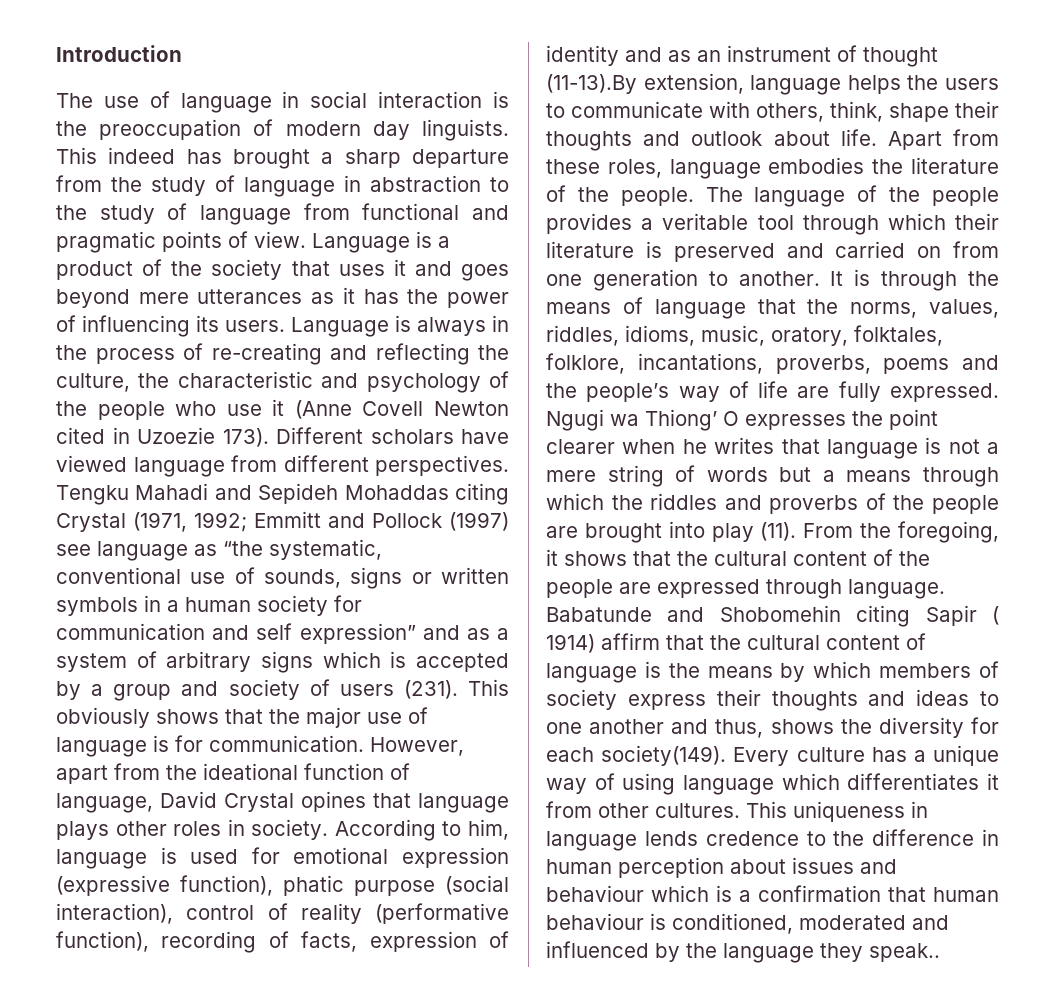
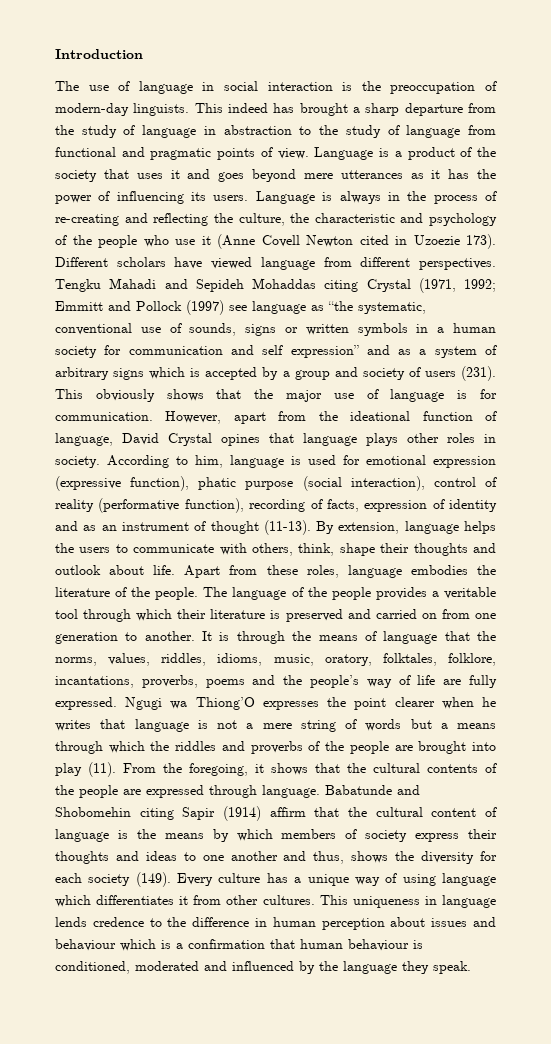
- The use of language in social interaction is the preoccupation of modern day linguists.
+ The use of language in social interaction is the preoccupation of modern-day linguists.
- According to him, language is used for emotional expression (expressive function), phatic purpose (social interaction), control of reality (performative function), recording of facts, expression of identity and as an instrument of thought (11-13).By extension, language helps the users to communicate with others, think, shape their thoughts and outlook about life.
+ According to him, language is used for emotional expression (expressive function), phatic purpose (social interaction), control of reality (performative function), recording of facts, expression of identity and as an instrument of thought (11-13). By extension, language helps the users to communicate with others, think, shape their thoughts and outlook about life.
- Ngugi wa Thiong’ O expresses the point clearer when he writes that language is not a mere string of words but a means through which the riddles and proverbs of the people are brought into play (11).
+ Ngugi wa Thiong’O expresses the point clearer when he writes that language is not a mere string of words but a means through which the riddles and proverbs of the people are brought into play (11).
- From the foregoing, it shows that the cultural content of the people are expressed through language.
+ From the foregoing, it shows that the cultural contents of the people are expressed through language.
- Babatunde and Shobomehin citing Sapir ( 1914) affirm that the cultural content of language is the means by which members of society express their thoughts and ideas to one another and thus, shows the diversity for each society(149).
+ Babatunde and Shobomehin citing Sapir (1914) affirm that the cultural content of language is the means by which members of society express their thoughts and ideas to one another and thus, shows the diversity for each society (149).
- This uniqueness in language lends credence to the difference in human perception about issues and behaviour which is a confirmation that human behaviour is conditioned, moderated and influenced by the language they speak..
+ This uniqueness in language lends credence to the difference in human perception about issues and behaviour which is a confirmation that human behaviour is conditioned, moderated and influenced by the language they speak.

